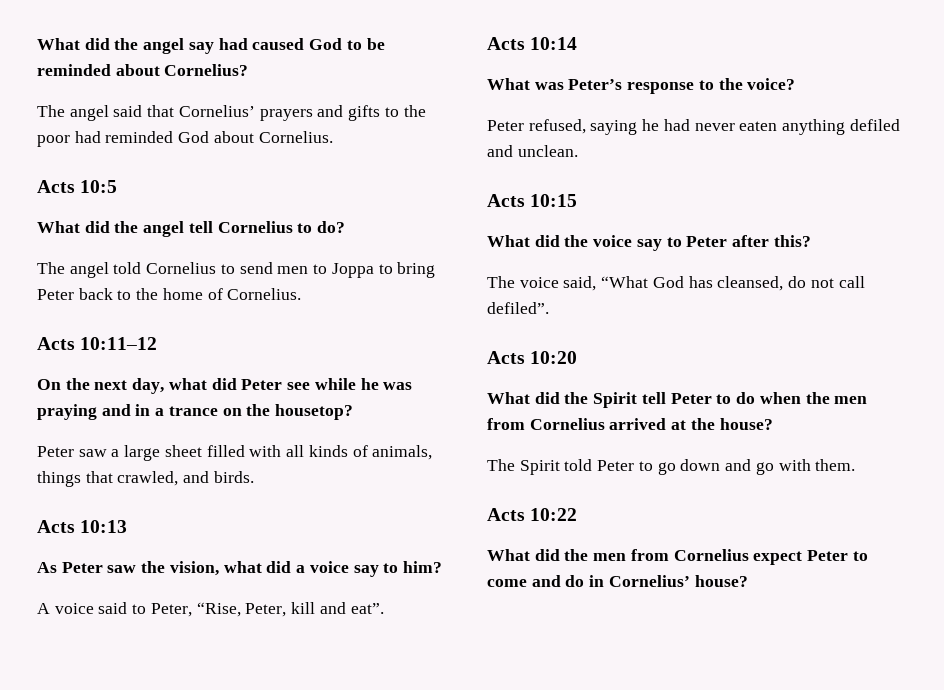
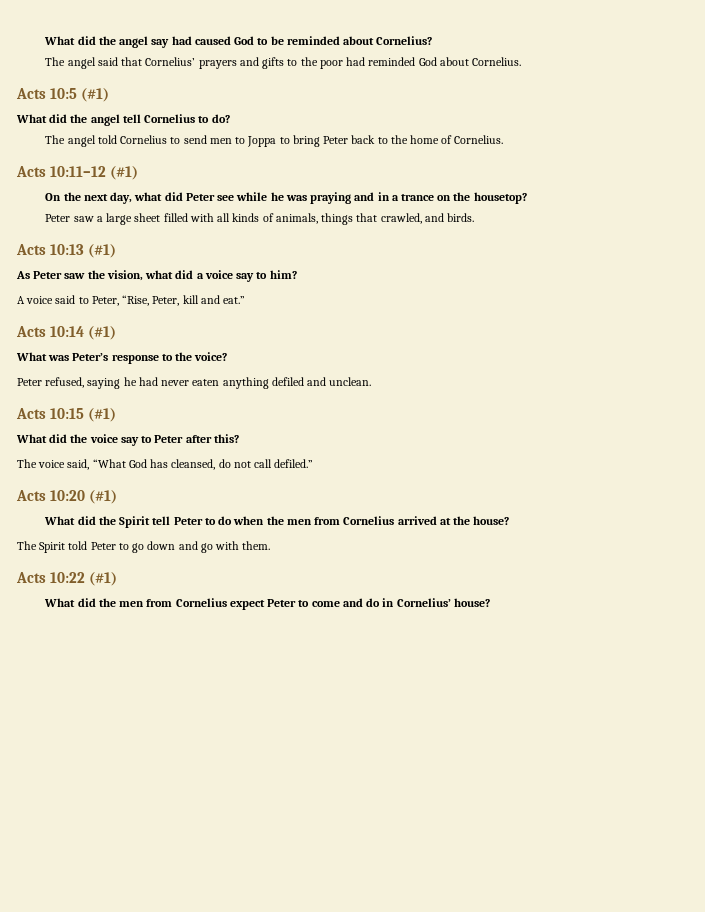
- Acts 10:5
+ Acts 10:5 (#1)
- Acts 10:11–12
+ Acts 10:11–12 (#1)
- Acts 10:13
+ Acts 10:13 (#1)
- A voice said to Peter, “Rise, Peter, kill and eat”.
+ A voice said to Peter, “Rise, Peter, kill and eat.”
- Acts 10:14
+ Acts 10:14 (#1)
- Acts 10:15
+ Acts 10:15 (#1)
- The voice said, “What God has cleansed, do not call defiled”.
+ The voice said, “What God has cleansed, do not call defiled.”
- Acts 10:20
+ Acts 10:20 (#1)
- Acts 10:22
+ Acts 10:22 (#1)

